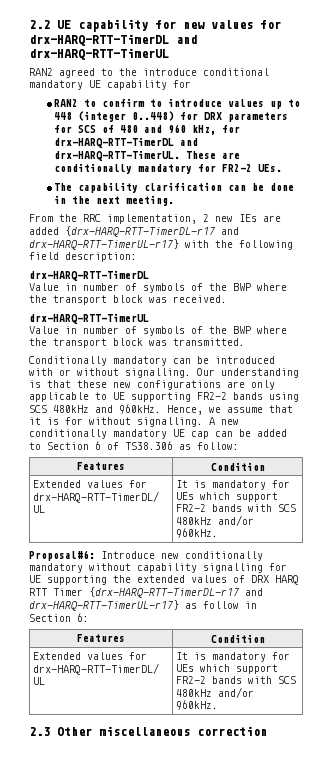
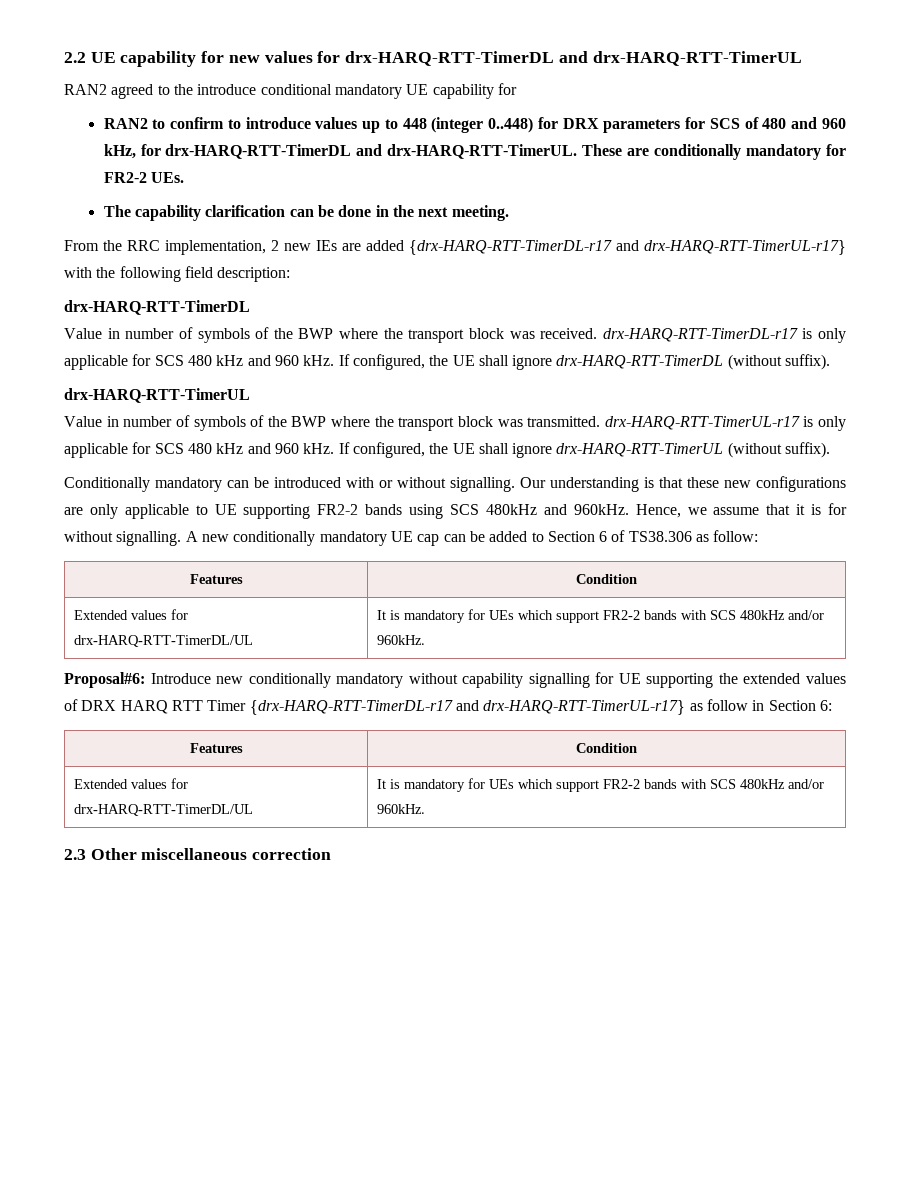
- Value in number of symbols of the BWP where the transport block was received.
+ Value in number of symbols of the BWP where the transport block was received. drx-HARQ-RTT-TimerDL-r17 is only applicable for SCS 480 kHz and 960 kHz. If configured, the UE shall ignore drx-HARQ-RTT-TimerDL (without suffix).
- Value in number of symbols of the BWP where the transport block was transmitted.
+ Value in number of symbols of the BWP where the transport block was transmitted. drx-HARQ-RTT-TimerUL-r17 is only applicable for SCS 480 kHz and 960 kHz. If configured, the UE shall ignore drx-HARQ-RTT-TimerUL (without suffix).

